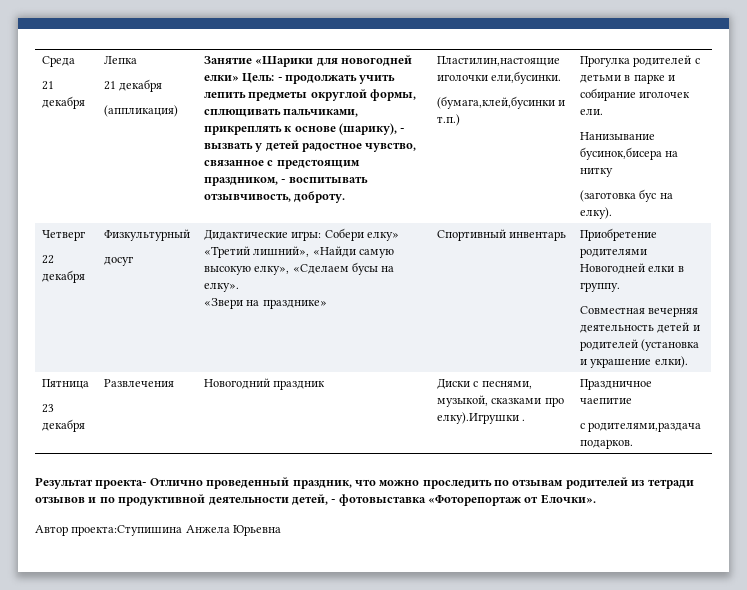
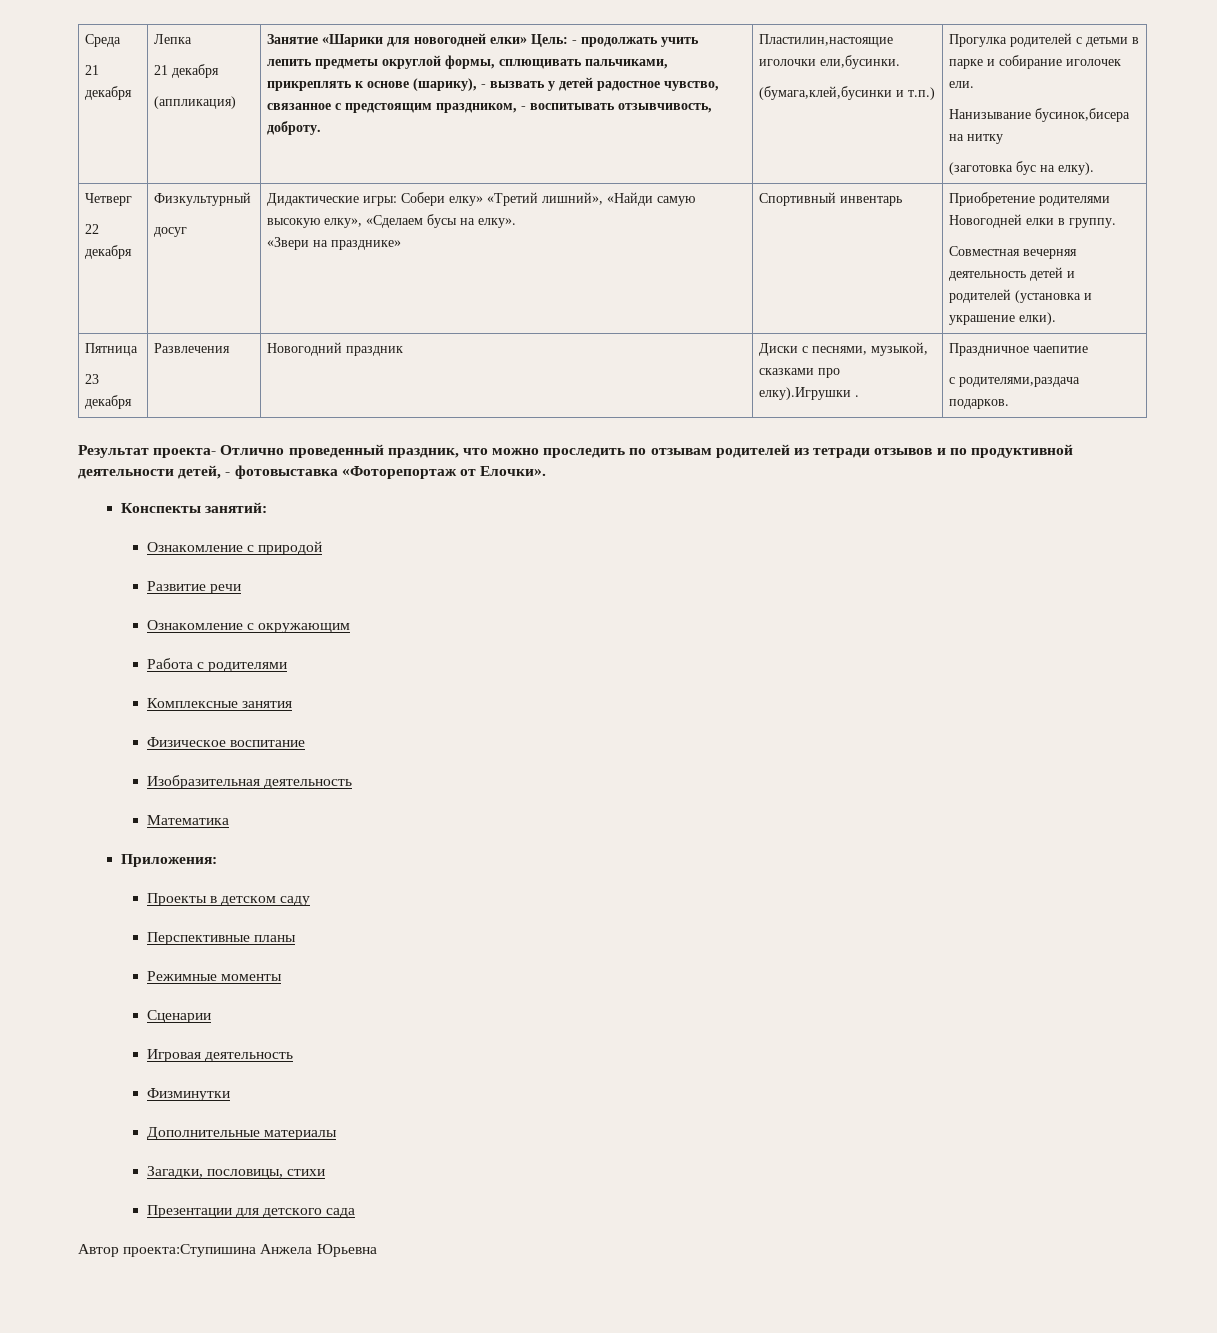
+ Конспекты занятий:
+ Ознакомление с природой
+ Развитие речи
+ Ознакомление с окружающим
+ Работа с родителями
+ Комплексные занятия
+ Физическое воспитание
+ Изобразительная деятельность
+ Математика
+ Приложения:
+ Проекты в детском саду
+ Перспективные планы
+ Режимные моменты
+ Сценарии
+ Игровая деятельность
+ Физминутки
+ Дополнительные материалы
+ Загадки, пословицы, стихи
+ Презентации для детского сада

